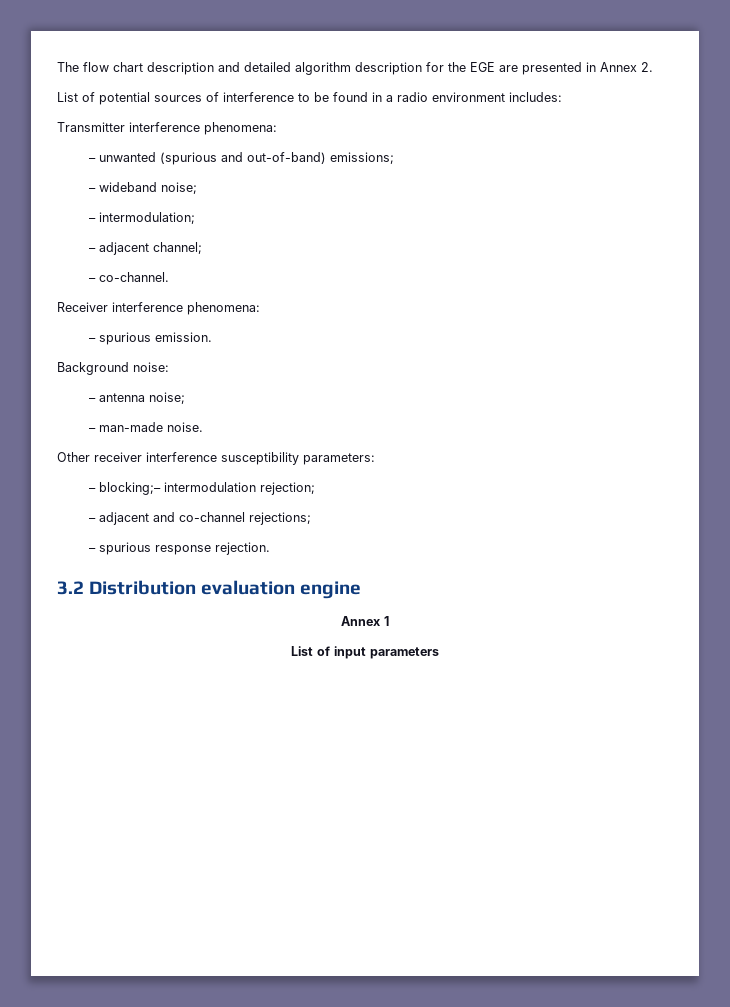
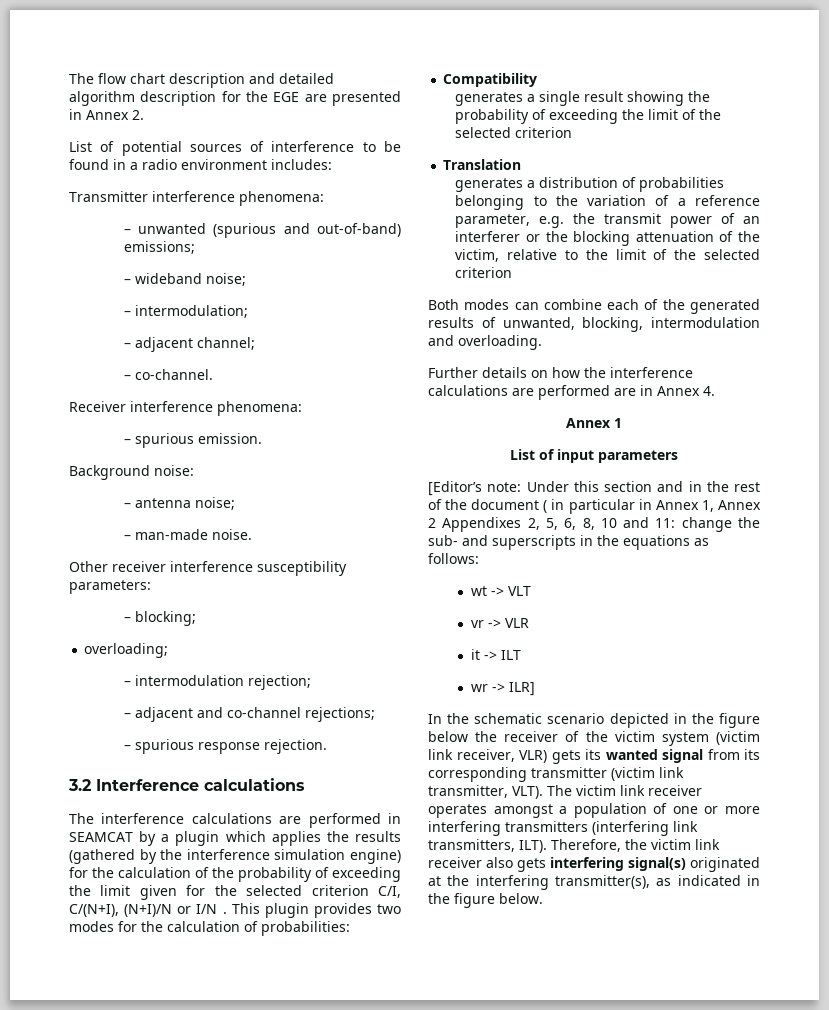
- – blocking;– intermodulation rejection;
+ – blocking;
+ overloading;
+ – intermodulation rejection;
- 3.2 Distribution evaluation engine
+ 3.2 Interference calculations
+ The interference calculations are performed in SEAMCAT by a plugin which applies the results (gathered by the interference simulation engine) for the calculation of the probability of exceeding the limit given for the selected criterion C/I, C/(N+I), (N+I)/N or I/N . This plugin provides two modes for the calculation of probabilities:
+ Compatibility
+ generates a single result showing the probability of exceeding the limit of the selected criterion
+ Translation
+ generates a distribution of probabilities belonging to the variation of a reference parameter, e.g. the transmit power of an interferer or the blocking attenuation of the victim, relative to the limit of the selected criterion
+ Both modes can combine each of the generated results of unwanted, blocking, intermodulation and overloading.
+ Further details on how the interference calculations are performed are in Annex 4.
+ [Editor’s note: Under this section and in the rest of the document ( in particular in Annex 1, Annex 2 Appendixes 2, 5, 6, 8, 10 and 11: change the sub- and superscripts in the equations as follows:
+ wt -> VLT
+ vr -> VLR
+ it -> ILT
+ wr -> ILR]
+ In the schematic scenario depicted in the figure below the receiver of the victim system (victim link receiver, VLR) gets its wanted signal from its corresponding transmitter (victim link transmitter, VLT). The victim link receiver operates amongst a population of one or more interfering transmitters (interfering link transmitters, ILT). Therefore, the victim link receiver also gets interfering signal(s) originated at the interfering transmitter(s), as indicated in the figure below.

